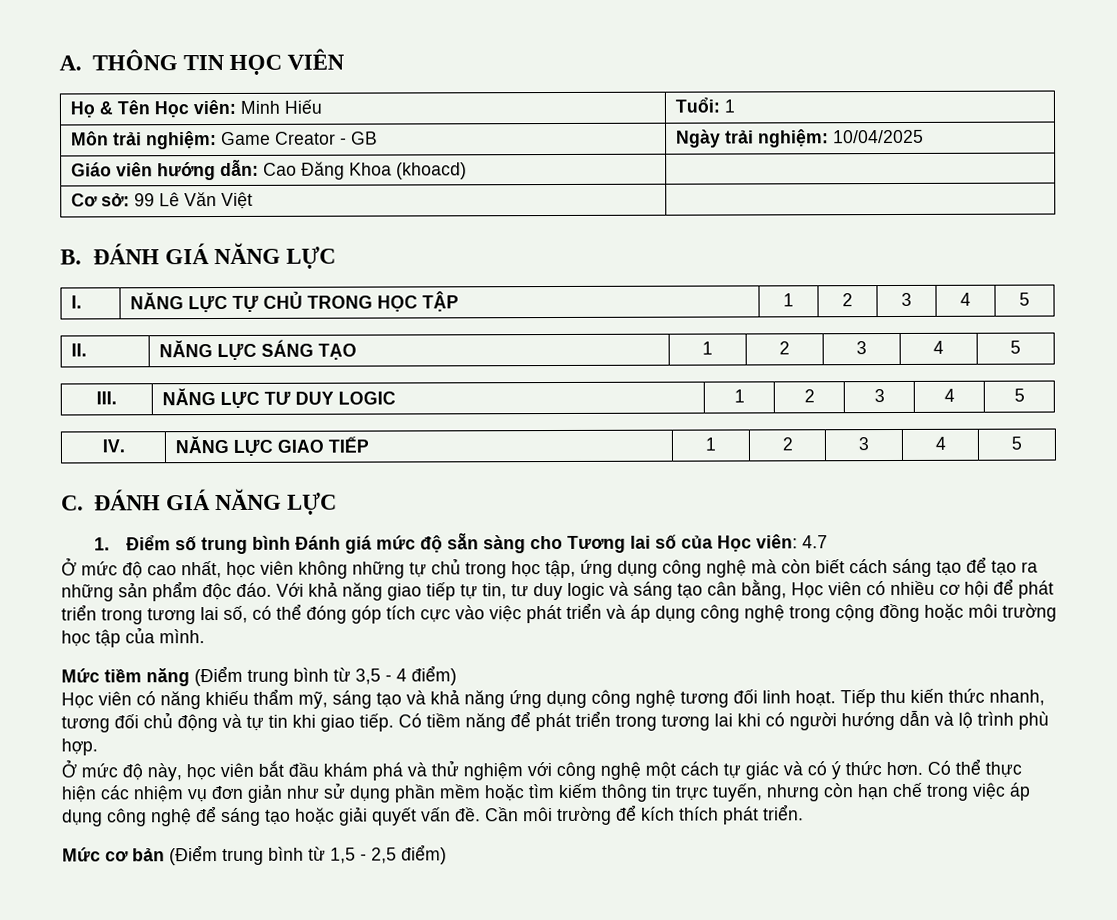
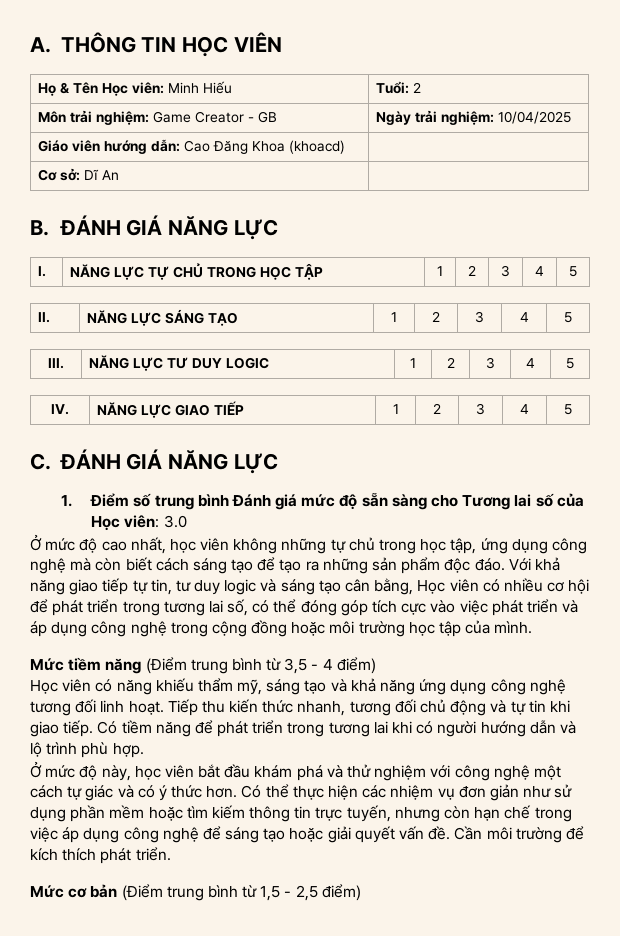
- Họ & Tên Học viên: Minh Hiếu | Tuổi: 1
+ Họ & Tên Học viên: Minh Hiếu | Tuổi: 2
- Cơ sở: 99 Lê Văn Việt |
+ Cơ sở: Dĩ An |
- 1. Điểm số trung bình Đánh giá mức độ sẵn sàng cho Tương lai số của Học viên: 4.7
+ 1. Điểm số trung bình Đánh giá mức độ sẵn sàng cho Tương lai số của Học viên: 3.0

